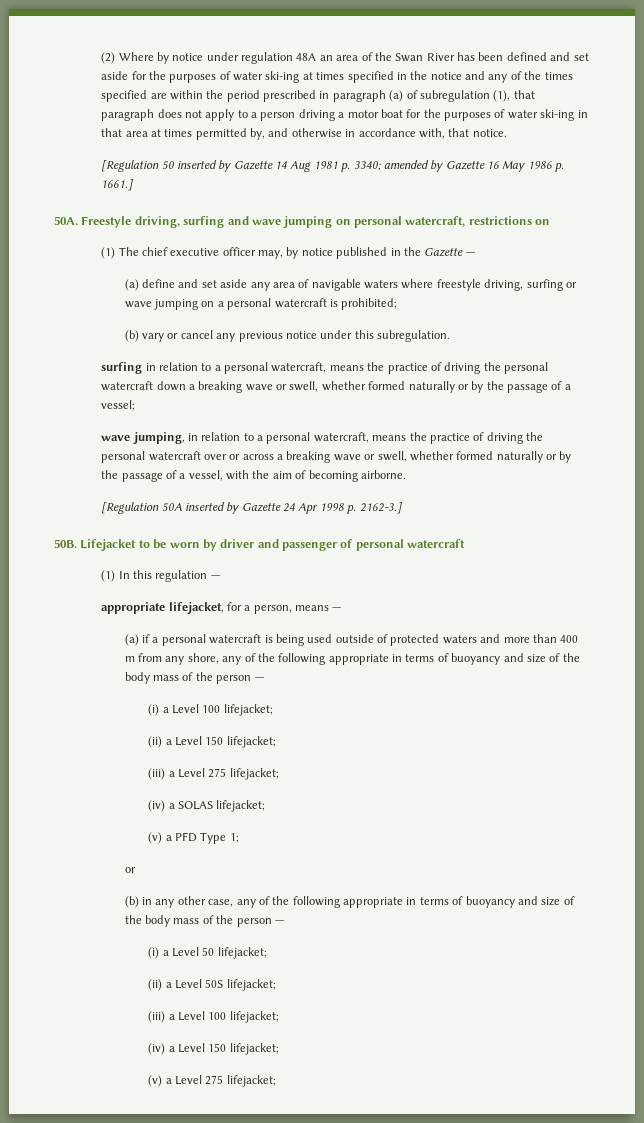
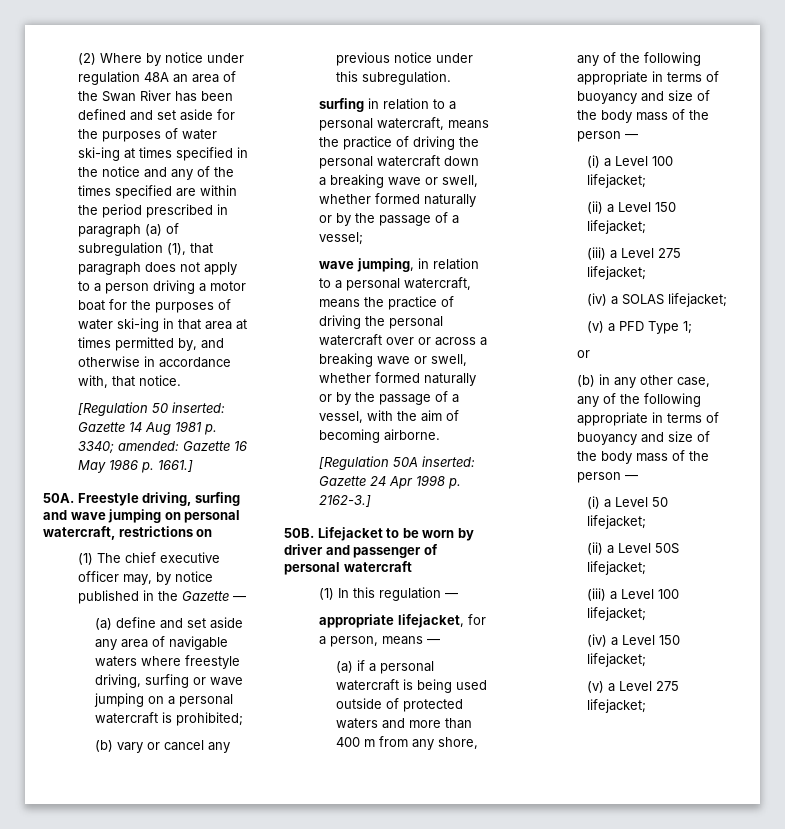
- [Regulation 50 inserted by Gazette 14 Aug 1981 p. 3340; amended by Gazette 16 May 1986 p. 1661.]
+ [Regulation 50 inserted: Gazette 14 Aug 1981 p. 3340; amended: Gazette 16 May 1986 p. 1661.]
- [Regulation 50A inserted by Gazette 24 Apr 1998 p. 2162-3.]
+ [Regulation 50A inserted: Gazette 24 Apr 1998 p. 2162-3.]

